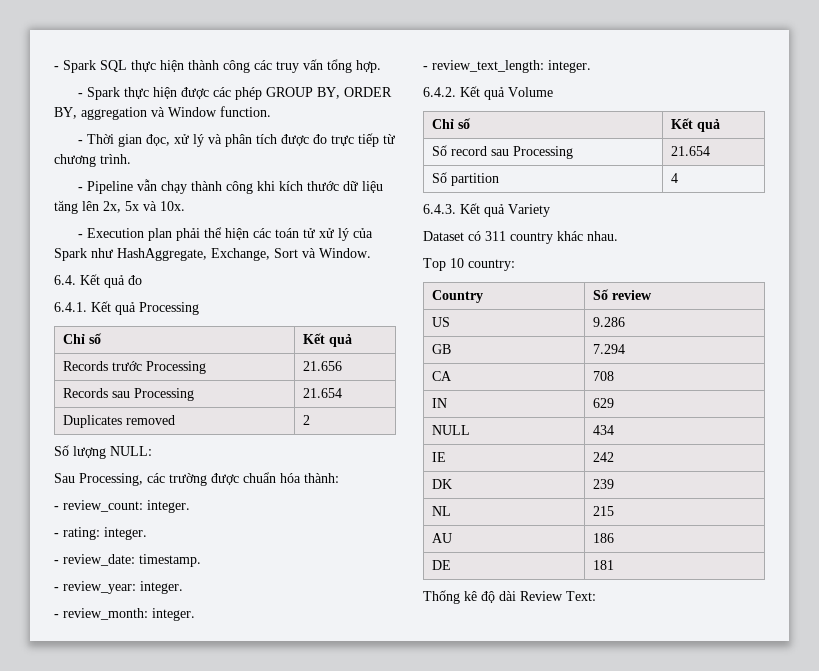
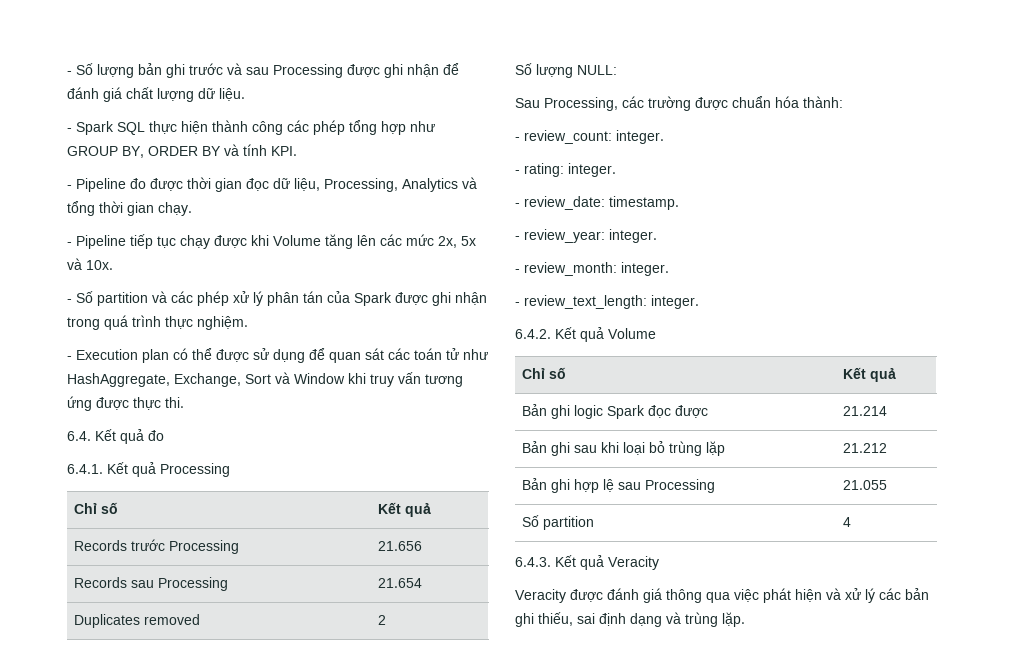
- - Spark SQL thực hiện thành công các truy vấn tổng hợp.
- - Spark thực hiện được các phép GROUP BY, ORDER BY, aggregation và Window function.
- - Thời gian đọc, xử lý và phân tích được đo trực tiếp từ chương trình.
- - Pipeline vẫn chạy thành công khi kích thước dữ liệu tăng lên 2x, 5x và 10x.
- - Execution plan phải thể hiện các toán tử xử lý của Spark như HashAggregate, Exchange, Sort và Window.
+ - Số lượng bản ghi trước và sau Processing được ghi nhận để đánh giá chất lượng dữ liệu.
+ - Spark SQL thực hiện thành công các phép tổng hợp như GROUP BY, ORDER BY và tính KPI.
+ - Pipeline đo được thời gian đọc dữ liệu, Processing, Analytics và tổng thời gian chạy.
+ - Pipeline tiếp tục chạy được khi Volume tăng lên các mức 2x, 5x và 10x.
+ - Số partition và các phép xử lý phân tán của Spark được ghi nhận trong quá trình thực nghiệm.
+ - Execution plan có thể được sử dụng để quan sát các toán tử như HashAggregate, Exchange, Sort và Window khi truy vấn tương ứng được thực thi.
- Số record sau Processing | 21.654
+ Bản ghi logic Spark đọc được | 21.214
+ Bản ghi sau khi loại bỏ trùng lặp | 21.212
+ Bản ghi hợp lệ sau Processing | 21.055
- 6.4.3. Kết quả Variety
- Dataset có 311 country khác nhau.
- Top 10 country:
- Country | Số review
- US | 9.286
- GB | 7.294
- CA | 708
- IN | 629
- NULL | 434
- IE | 242
- DK | 239
- NL | 215
- AU | 186
- DE | 181
- Thống kê độ dài Review Text:
+ 6.4.3. Kết quả Veracity
+ Veracity được đánh giá thông qua việc phát hiện và xử lý các bản ghi thiếu, sai định dạng và trùng lặp.

